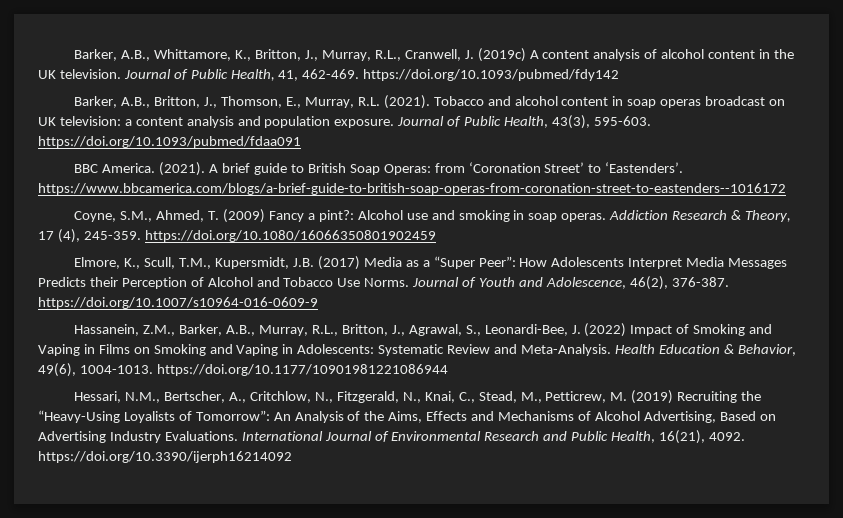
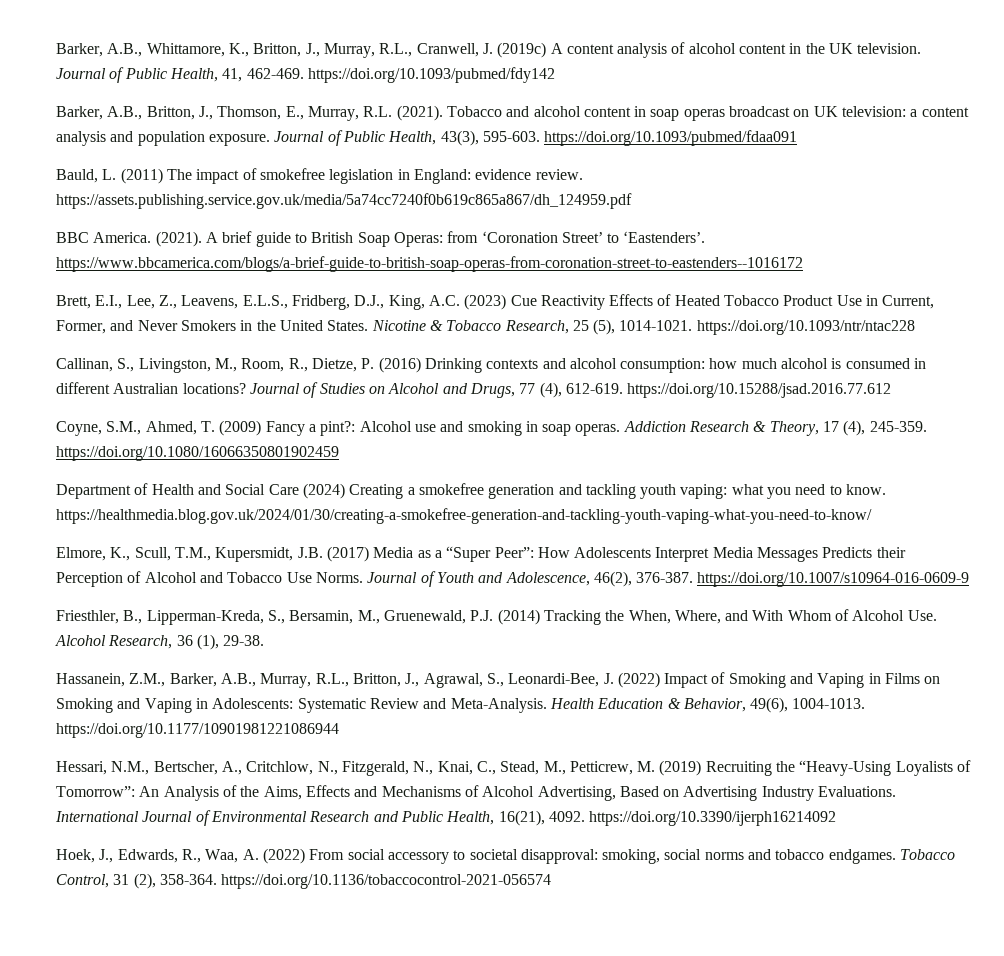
+ Bauld, L. (2011) The impact of smokefree legislation in England: evidence review. https://assets.publishing.service.gov.uk/media/5a74cc7240f0b619c865a867/dh_124959.pdf
+ Brett, E.I., Lee, Z., Leavens, E.L.S., Fridberg, D.J., King, A.C. (2023) Cue Reactivity Effects of Heated Tobacco Product Use in Current, Former, and Never Smokers in the United States. Nicotine & Tobacco Research, 25 (5), 1014-1021. https://doi.org/10.1093/ntr/ntac228
+ Callinan, S., Livingston, M., Room, R., Dietze, P. (2016) Drinking contexts and alcohol consumption: how much alcohol is consumed in different Australian locations? Journal of Studies on Alcohol and Drugs, 77 (4), 612-619. https://doi.org/10.15288/jsad.2016.77.612
+ Department of Health and Social Care (2024) Creating a smokefree generation and tackling youth vaping: what you need to know. https://healthmedia.blog.gov.uk/2024/01/30/creating-a-smokefree-generation-and-tackling-youth-vaping-what-you-need-to-know/
+ Friesthler, B., Lipperman-Kreda, S., Bersamin, M., Gruenewald, P.J. (2014) Tracking the When, Where, and With Whom of Alcohol Use. Alcohol Research, 36 (1), 29-38.
+ Hoek, J., Edwards, R., Waa, A. (2022) From social accessory to societal disapproval: smoking, social norms and tobacco endgames. Tobacco Control, 31 (2), 358-364. https://doi.org/10.1136/tobaccocontrol-2021-056574

